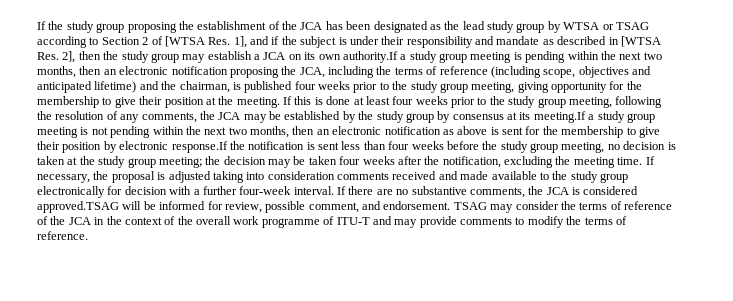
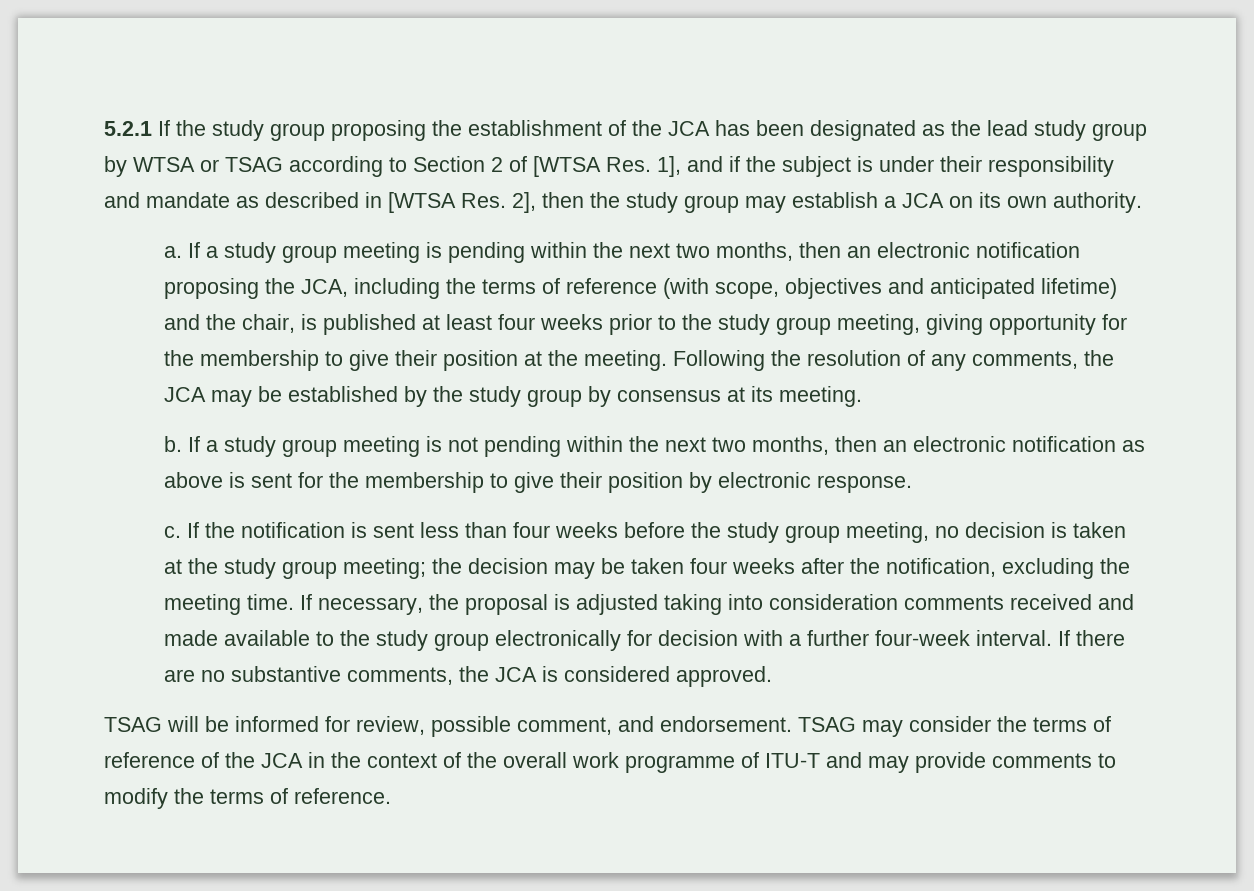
- If the study group proposing the establishment of the JCA has been designated as the lead study group by WTSA or TSAG according to Section 2 of [WTSA Res. 1], and if the subject is under their responsibility and mandate as described in [WTSA Res. 2], then the study group may establish a JCA on its own authority.If a study group meeting is pending within the next two months, then an electronic notification proposing the JCA, including the terms of reference (including scope, objectives and anticipated lifetime) and the chairman, is published four weeks prior to the study group meeting, giving opportunity for the membership to give their position at the meeting.
+ 5.2.1 If the study group proposing the establishment of the JCA has been designated as the lead study group by WTSA or TSAG according to Section 2 of [WTSA Res. 1], and if the subject is under their responsibility and mandate as described in [WTSA Res. 2], then the study group may establish a JCA on its own authority.
+ a. If a study group meeting is pending within the next two months, then an electronic notification proposing the JCA, including the terms of reference (with scope, objectives and anticipated lifetime) and the chair, is published at least four weeks prior to the study group meeting, giving opportunity for the membership to give their position at the meeting.
- If this is done at least four weeks prior to the study group meeting, following the resolution of any comments, the JCA may be established by the study group by consensus at its meeting.If a study group meeting is not pending within the next two months, then an electronic notification as above is sent for the membership to give their position by electronic response.If the notification is sent less than four weeks before the study group meeting, no decision is taken at the study group meeting;
+ Following the resolution of any comments, the JCA may be established by the study group by consensus at its meeting.
+ b. If a study group meeting is not pending within the next two months, then an electronic notification as above is sent for the membership to give their position by electronic response.
+ c. If the notification is sent less than four weeks before the study group meeting, no decision is taken at the study group meeting;
- If there are no substantive comments, the JCA is considered approved.TSAG will be informed for review, possible comment, and endorsement.
+ If there are no substantive comments, the JCA is considered approved.
+ TSAG will be informed for review, possible comment, and endorsement.

